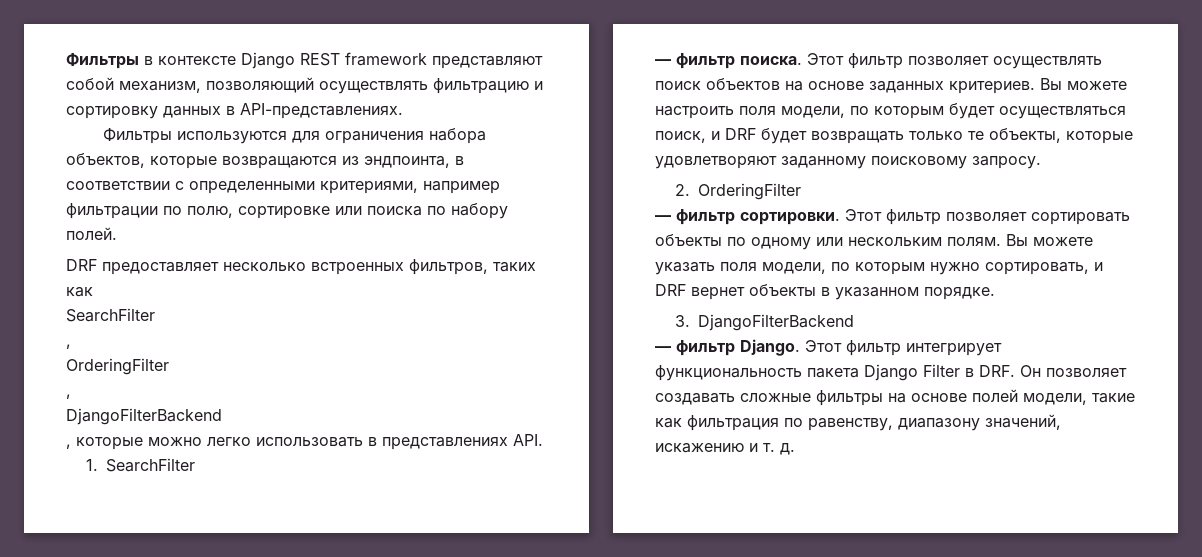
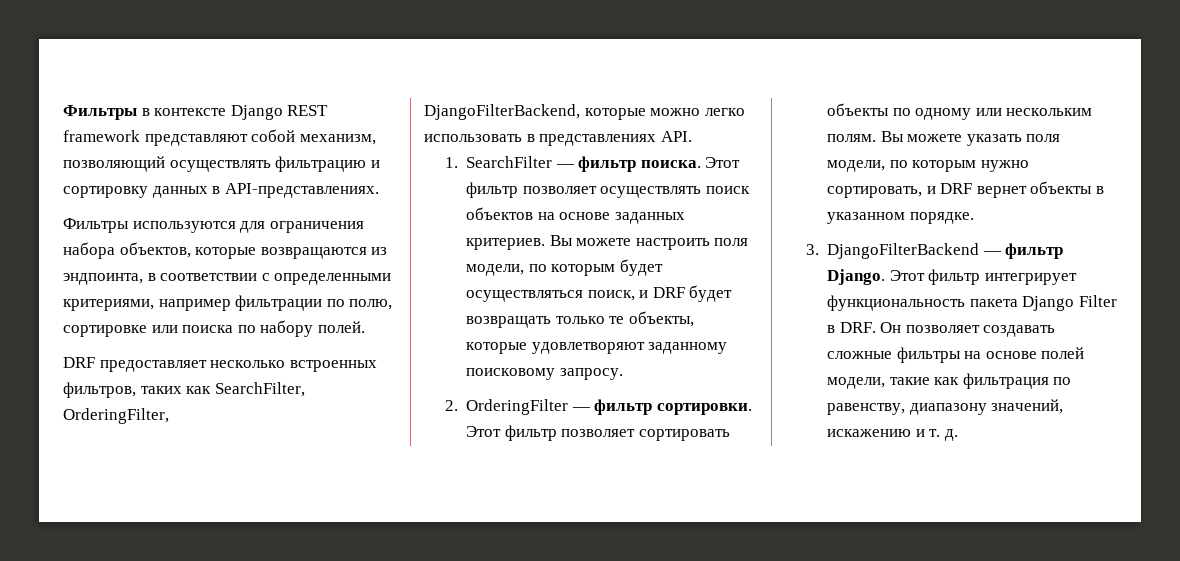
- DRF предоставляет несколько встроенных фильтров, таких как
- SearchFilter
- ,
- OrderingFilter
- ,
- DjangoFilterBackend
- , которые можно легко использовать в представлениях API.
+ DRF предоставляет несколько встроенных фильтров, таких как SearchFilter, OrderingFilter,
+ DjangoFilterBackend, которые можно легко использовать в представлениях API.
- 1. SearchFilter
- — фильтр поиска.
+ 1. SearchFilter — фильтр поиска.
- 2. OrderingFilter
- — фильтр сортировки.
+ 2. OrderingFilter — фильтр сортировки.
- 3. DjangoFilterBackend
- — фильтр Django.
+ 3. DjangoFilterBackend — фильтр Django.

